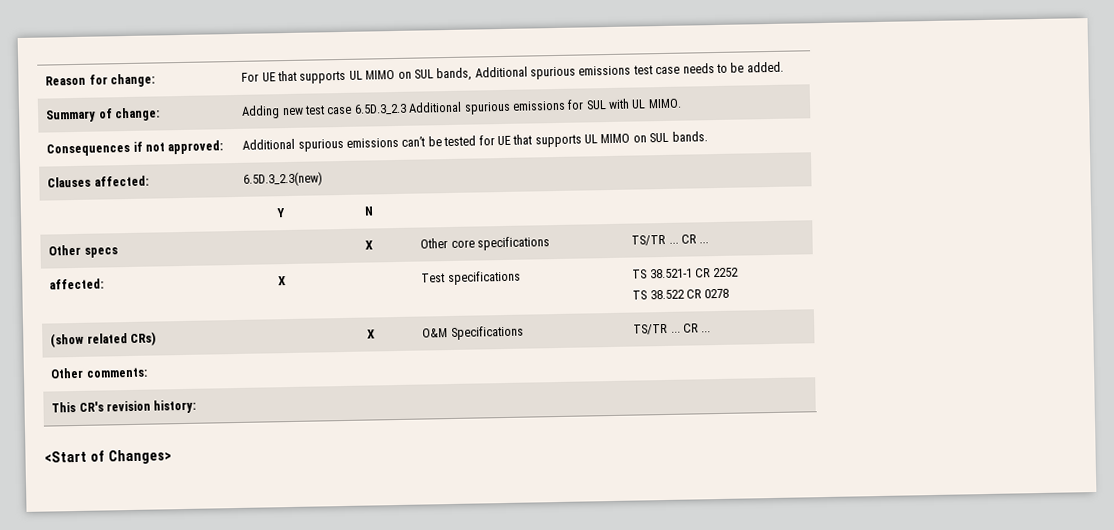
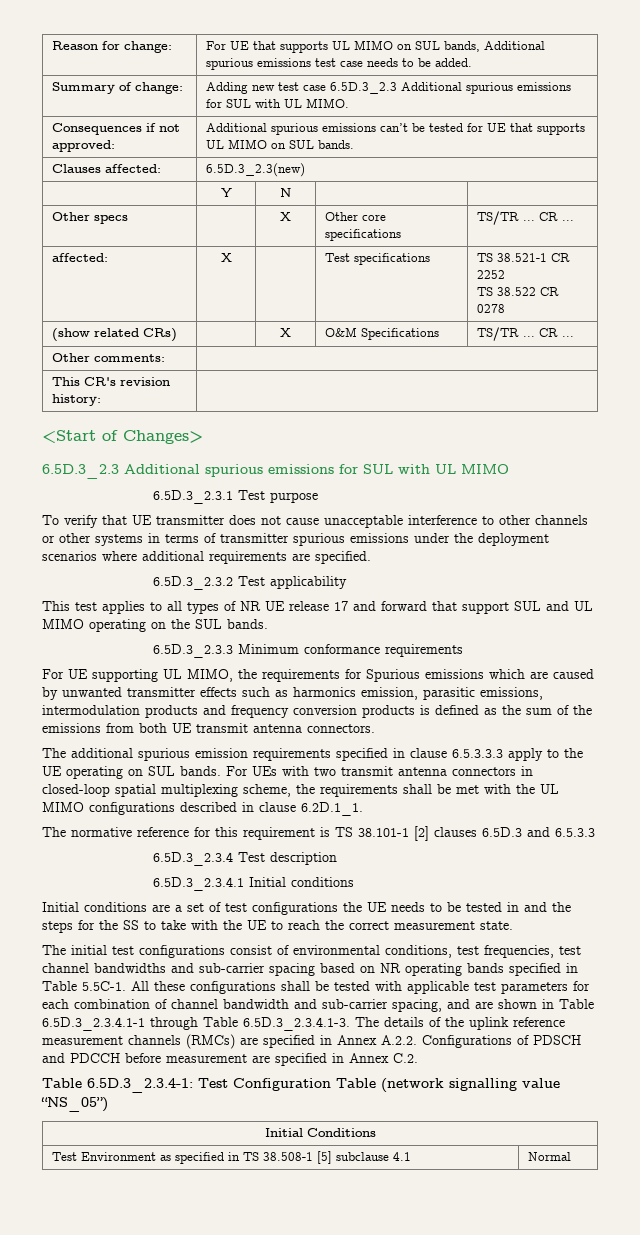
+ 6.5D.3_2.3 Additional spurious emissions for SUL with UL MIMO
+ 6.5D.3_2.3.1 Test purpose
+ To verify that UE transmitter does not cause unacceptable interference to other channels or other systems in terms of transmitter spurious emissions under the deployment scenarios where additional requirements are specified.
+ 6.5D.3_2.3.2 Test applicability
+ This test applies to all types of NR UE release 17 and forward that support SUL and UL MIMO operating on the SUL bands.
+ 6.5D.3_2.3.3 Minimum conformance requirements
+ For UE supporting UL MIMO, the requirements for Spurious emissions which are caused by unwanted transmitter effects such as harmonics emission, parasitic emissions, intermodulation products and frequency conversion products is defined as the sum of the emissions from both UE transmit antenna connectors.
+ The additional spurious emission requirements specified in clause 6.5.3.3.3 apply to the UE operating on SUL bands. For UEs with two transmit antenna connectors in closed-loop spatial multiplexing scheme, the requirements shall be met with the UL MIMO configurations described in clause 6.2D.1_1.
+ The normative reference for this requirement is TS 38.101-1 [2] clauses 6.5D.3 and 6.5.3.3
+ 6.5D.3_2.3.4 Test description
+ 6.5D.3_2.3.4.1 Initial conditions
+ Initial conditions are a set of test configurations the UE needs to be tested in and the steps for the SS to take with the UE to reach the correct measurement state.
+ The initial test configurations consist of environmental conditions, test frequencies, test channel bandwidths and sub-carrier spacing based on NR operating bands specified in Table 5.5C-1. All these configurations shall be tested with applicable test parameters for each combination of channel bandwidth and sub-carrier spacing, and are shown in Table 6.5D.3_2.3.4.1-1 through Table 6.5D.3_2.3.4.1-3. The details of the uplink reference measurement channels (RMCs) are specified in Annex A.2.2. Configurations of PDSCH and PDCCH before measurement are specified in Annex C.2.
+ Table 6.5D.3_2.3.4-1: Test Configuration Table (network signalling value “NS_05”)
+ Initial Conditions
+ Test Environment as specified in TS 38.508-1 [5] subclause 4.1 | Normal

